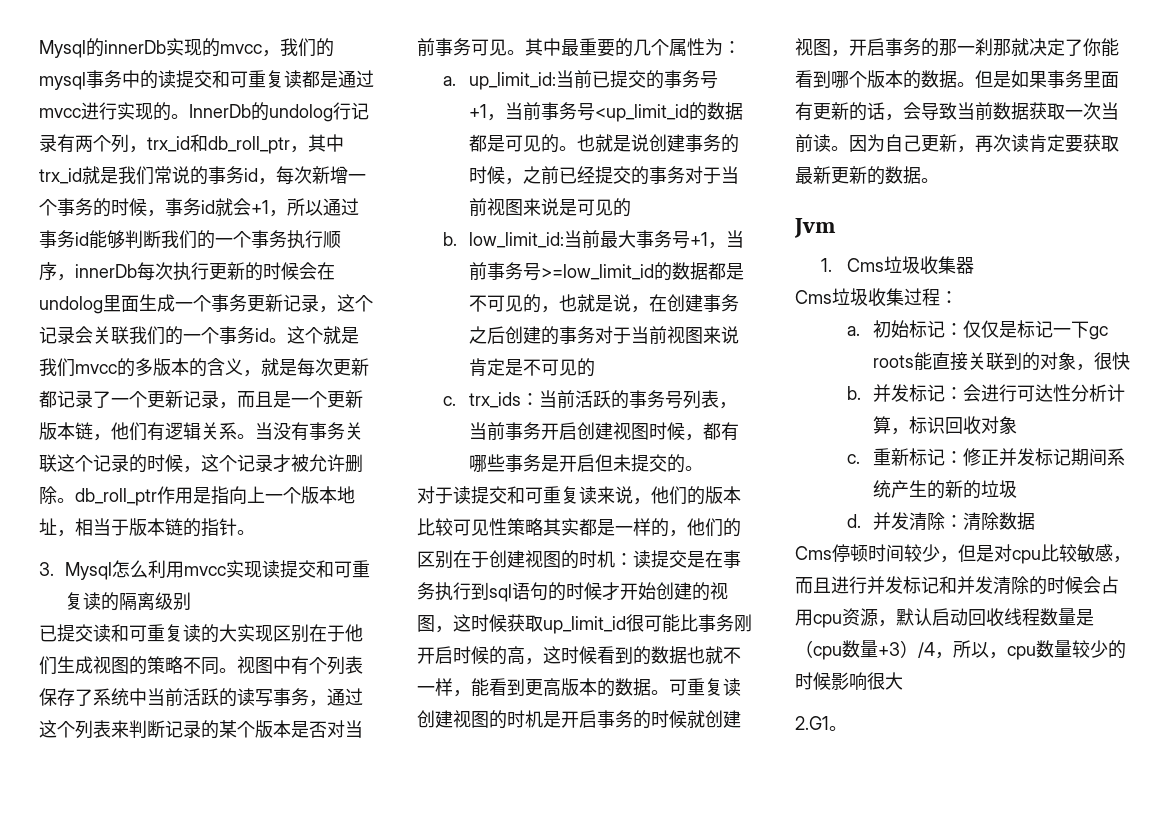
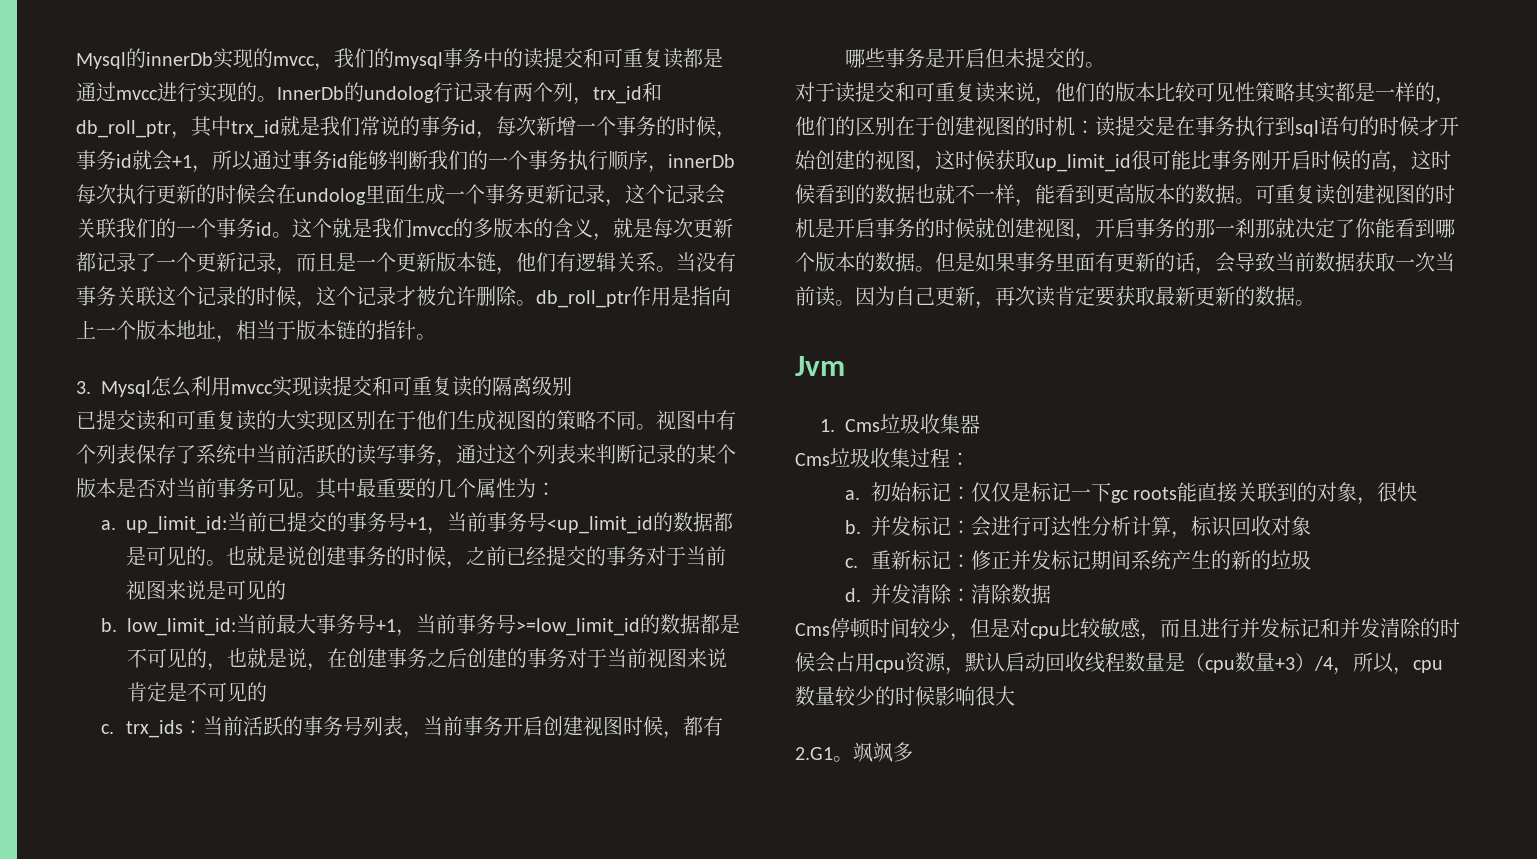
+ 飒飒多

